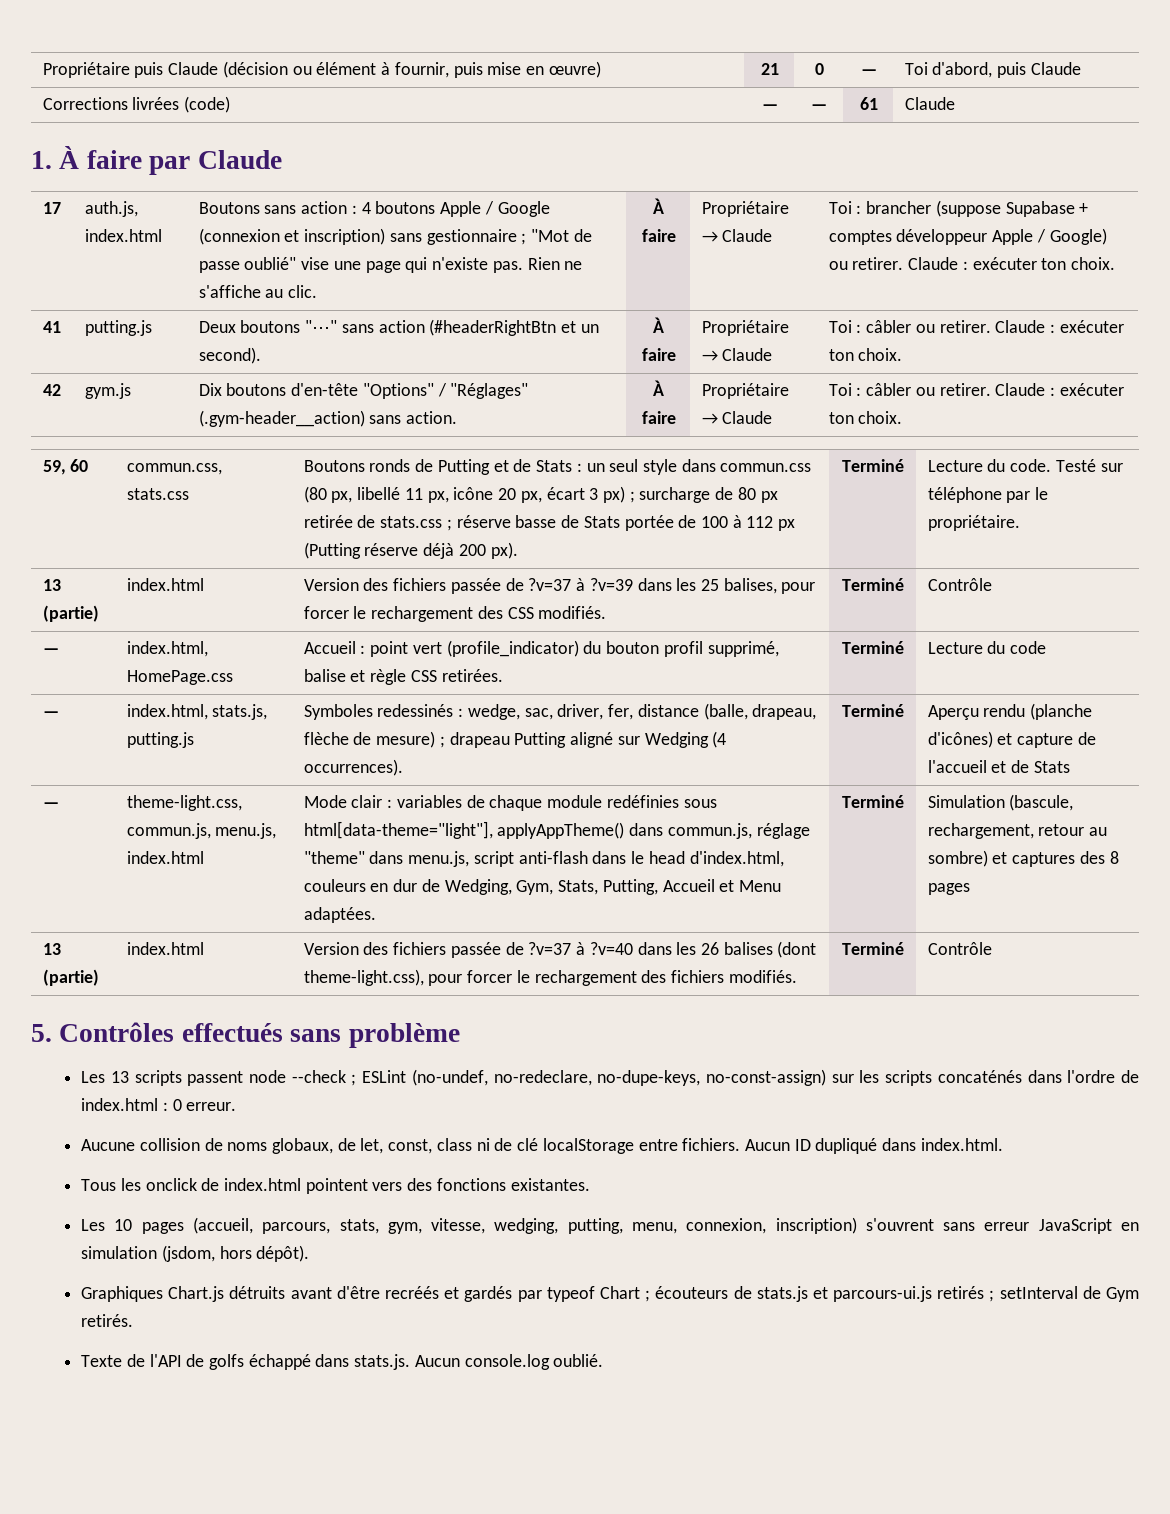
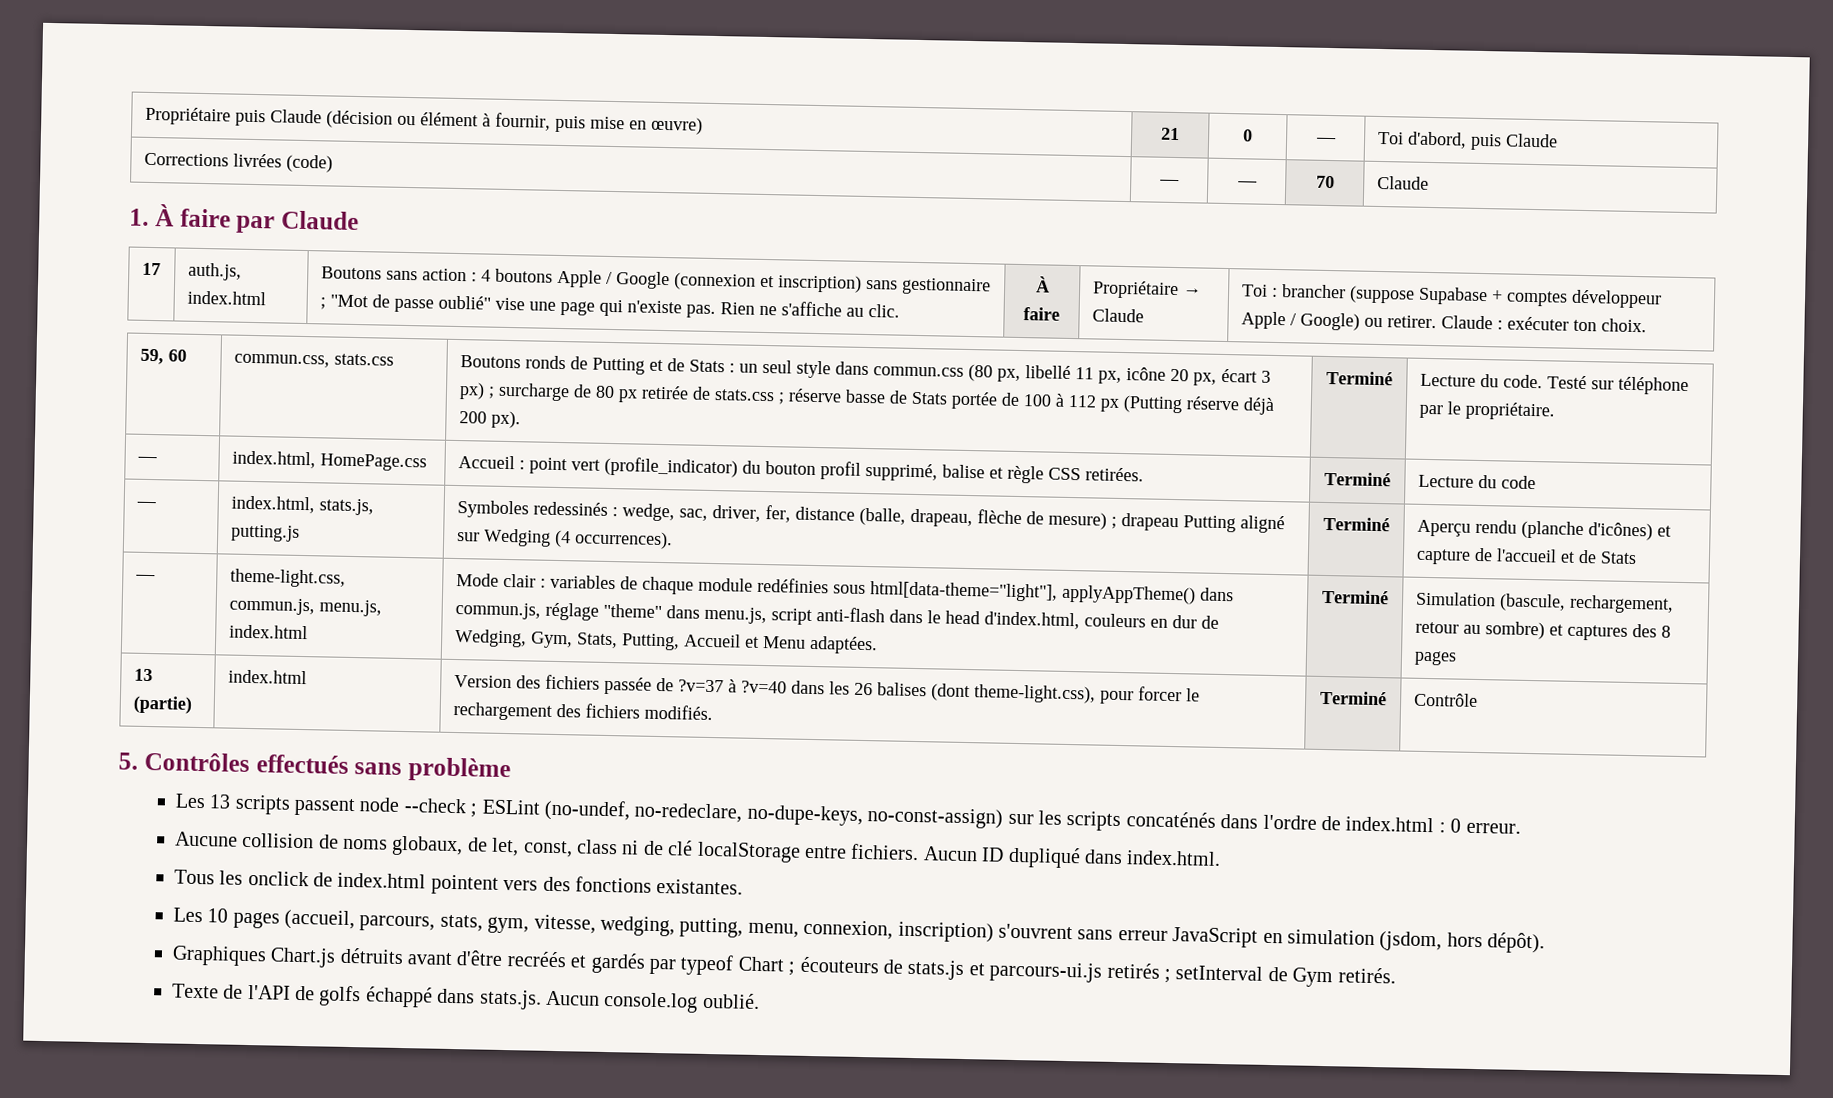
- Corrections livrées (code) | — | — | 61 | Claude
+ Corrections livrées (code) | — | — | 70 | Claude
- 41 | putting.js | Deux boutons "⋯" sans action (#headerRightBtn et un second). | À faire | Propriétaire → Claude | Toi : câbler ou retirer. Claude : exécuter ton choix.
- 42 | gym.js | Dix boutons d'en-tête "Options" / "Réglages" (.gym-header__action) sans action. | À faire | Propriétaire → Claude | Toi : câbler ou retirer. Claude : exécuter ton choix.
- 13 (partie) | index.html | Version des fichiers passée de ?v=37 à ?v=39 dans les 25 balises, pour forcer le rechargement des CSS modifiés. | Terminé | Contrôle

